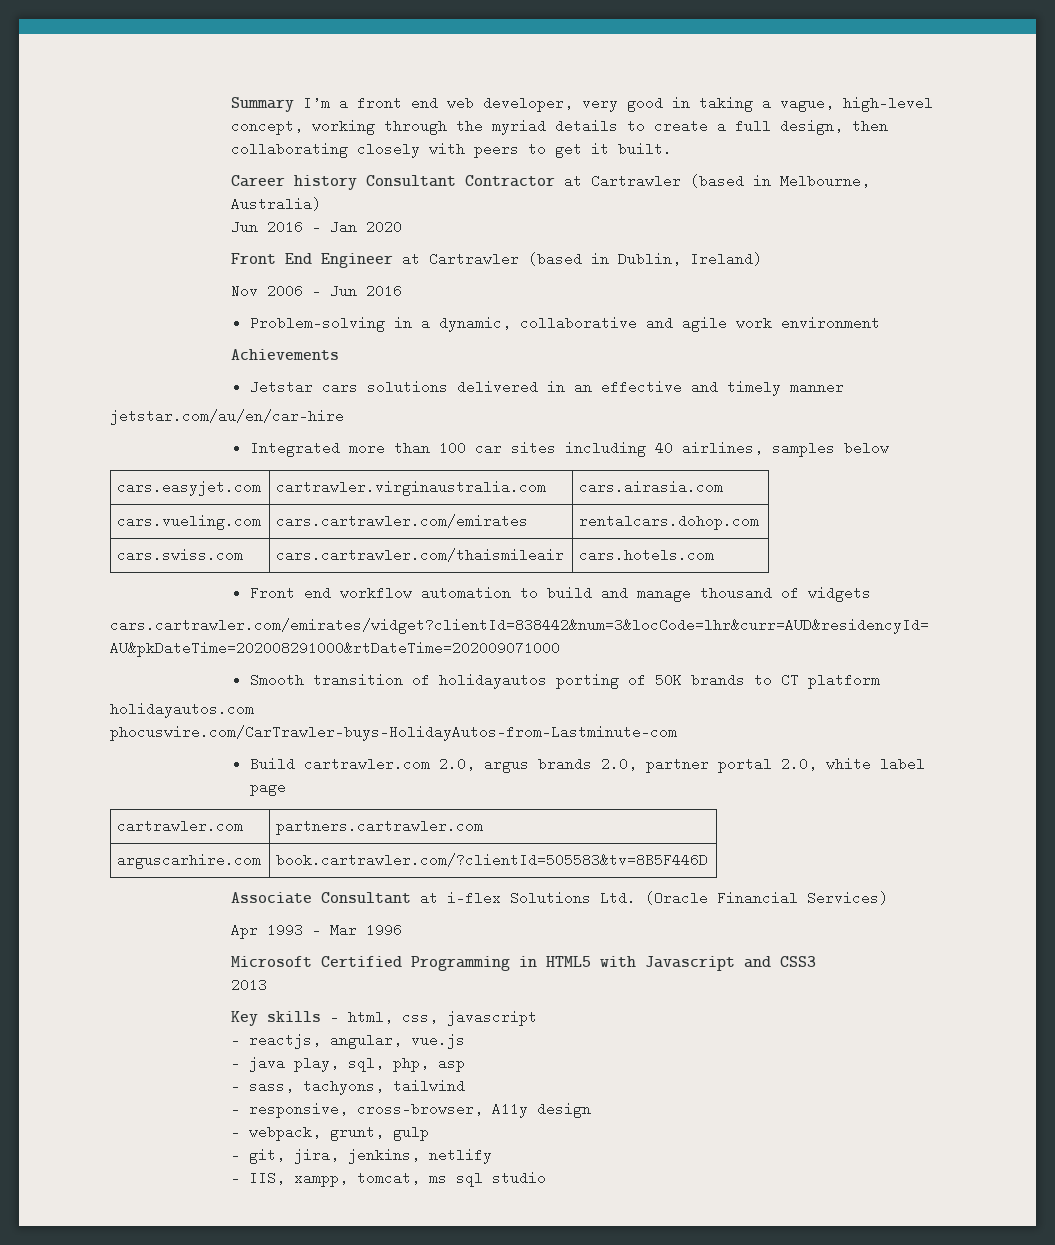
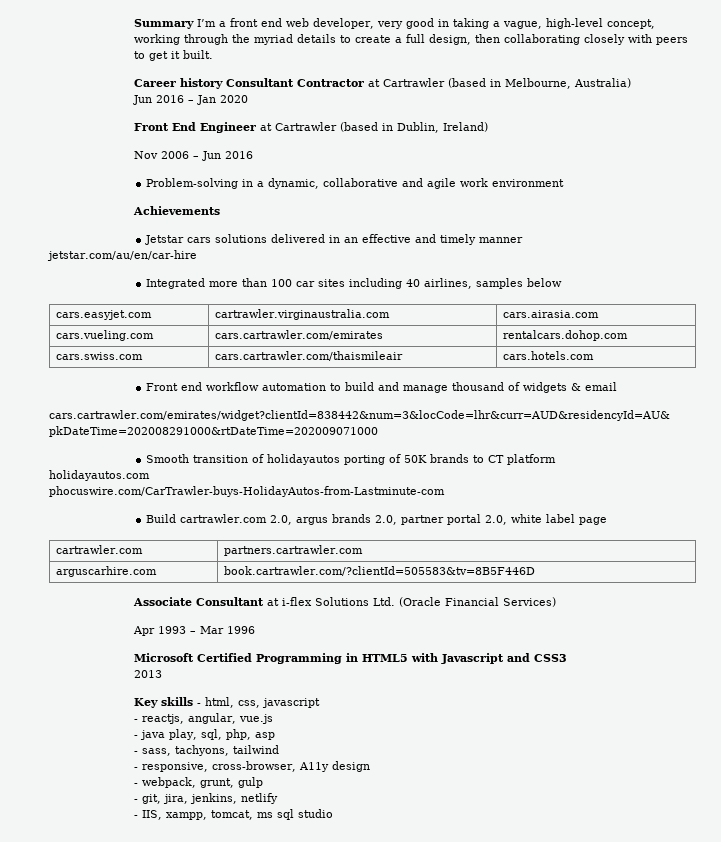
- Front end workflow automation to build and manage thousand of widgets
+ Front end workflow automation to build and manage thousand of widgets & email

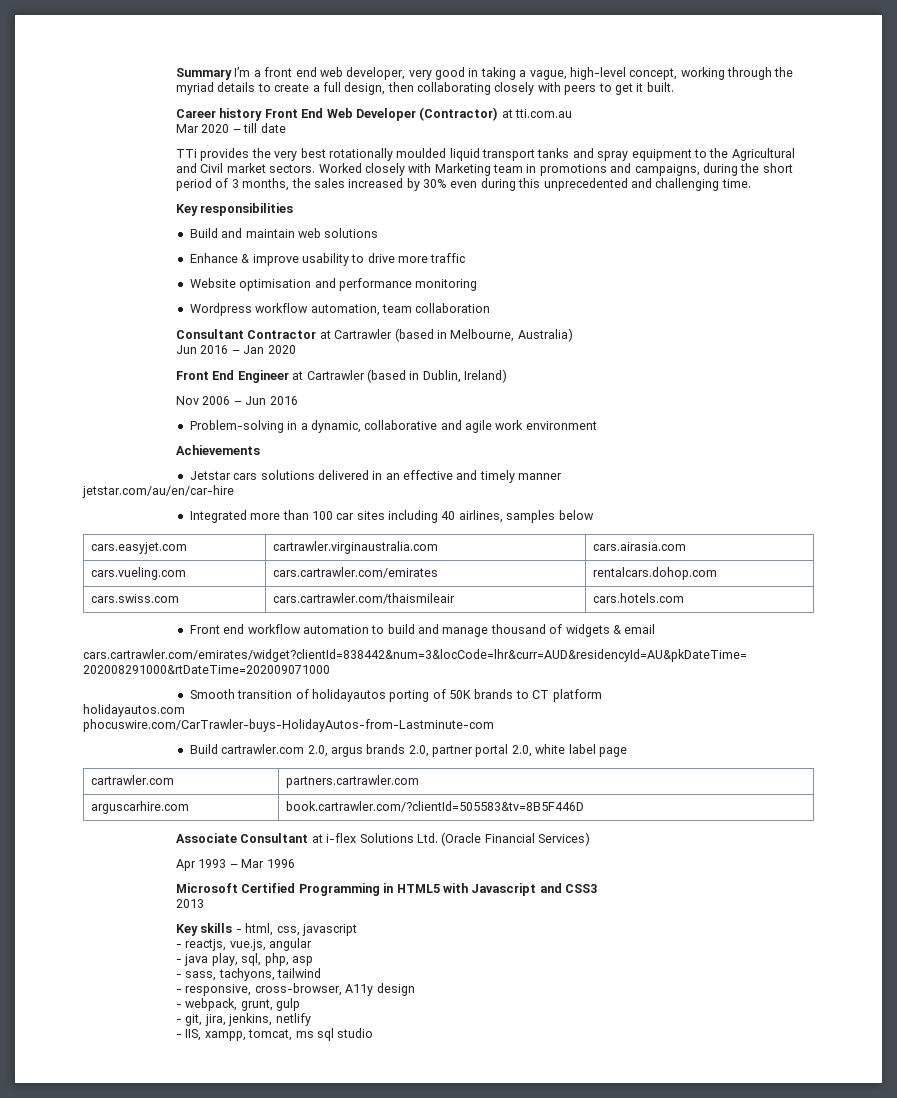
- Career history Consultant Contractor at Cartrawler (based in Melbourne, Australia)
+ Career history Front End Web Developer (Contractor) at tti.com.au
+ Mar 2020 – till date
+ TTi provides the very best rotationally moulded liquid transport tanks and spray equipment to the Agricultural and Civil market sectors. Worked closely with Marketing team in promotions and campaigns, during the short period of 3 months, the sales increased by 30% even during this unprecedented and challenging time.
+ Key responsibilities
+ Build and maintain web solutions
+ Enhance & improve usability to drive more traffic
+ Website optimisation and performance monitoring
+ Wordpress workflow automation, team collaboration
+ Consultant Contractor at Cartrawler (based in Melbourne, Australia)
- - reactjs, angular, vue.js
+ - reactjs, vue.js, angular

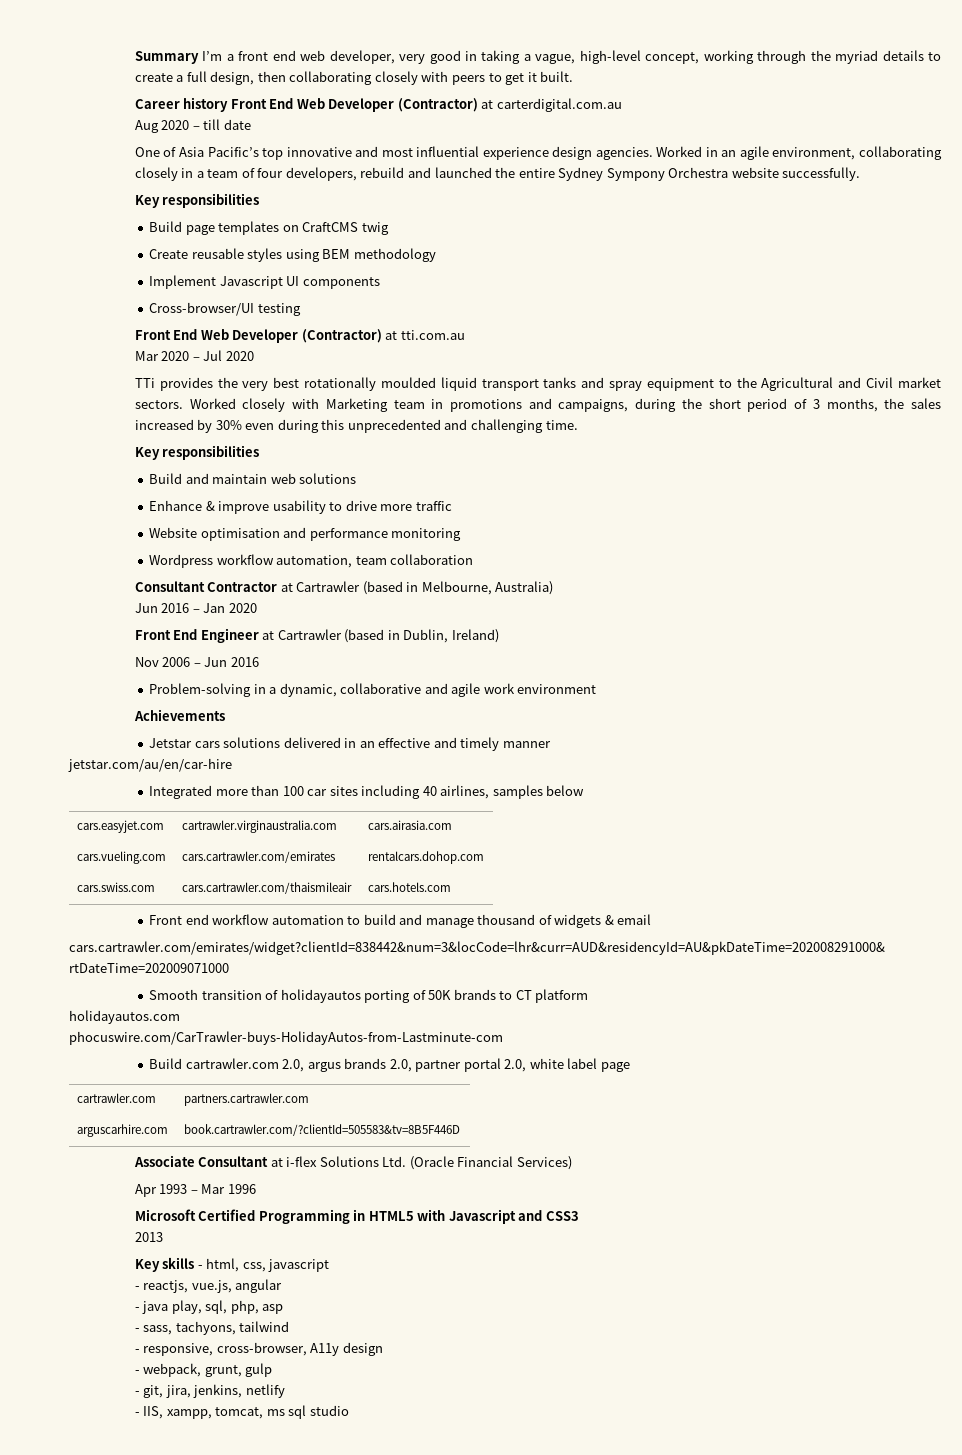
- Career history Front End Web Developer (Contractor) at tti.com.au
+ Career history Front End Web Developer (Contractor) at carterdigital.com.au
+ Aug 2020 – till date
+ One of Asia Pacific’s top innovative and most influential experience design agencies. Worked in an agile environment, collaborating closely in a team of four developers, rebuild and launched the entire Sydney Sympony Orchestra website successfully.
+ Key responsibilities
+ Build page templates on CraftCMS twig
+ Create reusable styles using BEM methodology
+ Implement Javascript UI components
+ Cross-browser/UI testing
+ Front End Web Developer (Contractor) at tti.com.au
- Mar 2020 – till date
+ Mar 2020 – Jul 2020

